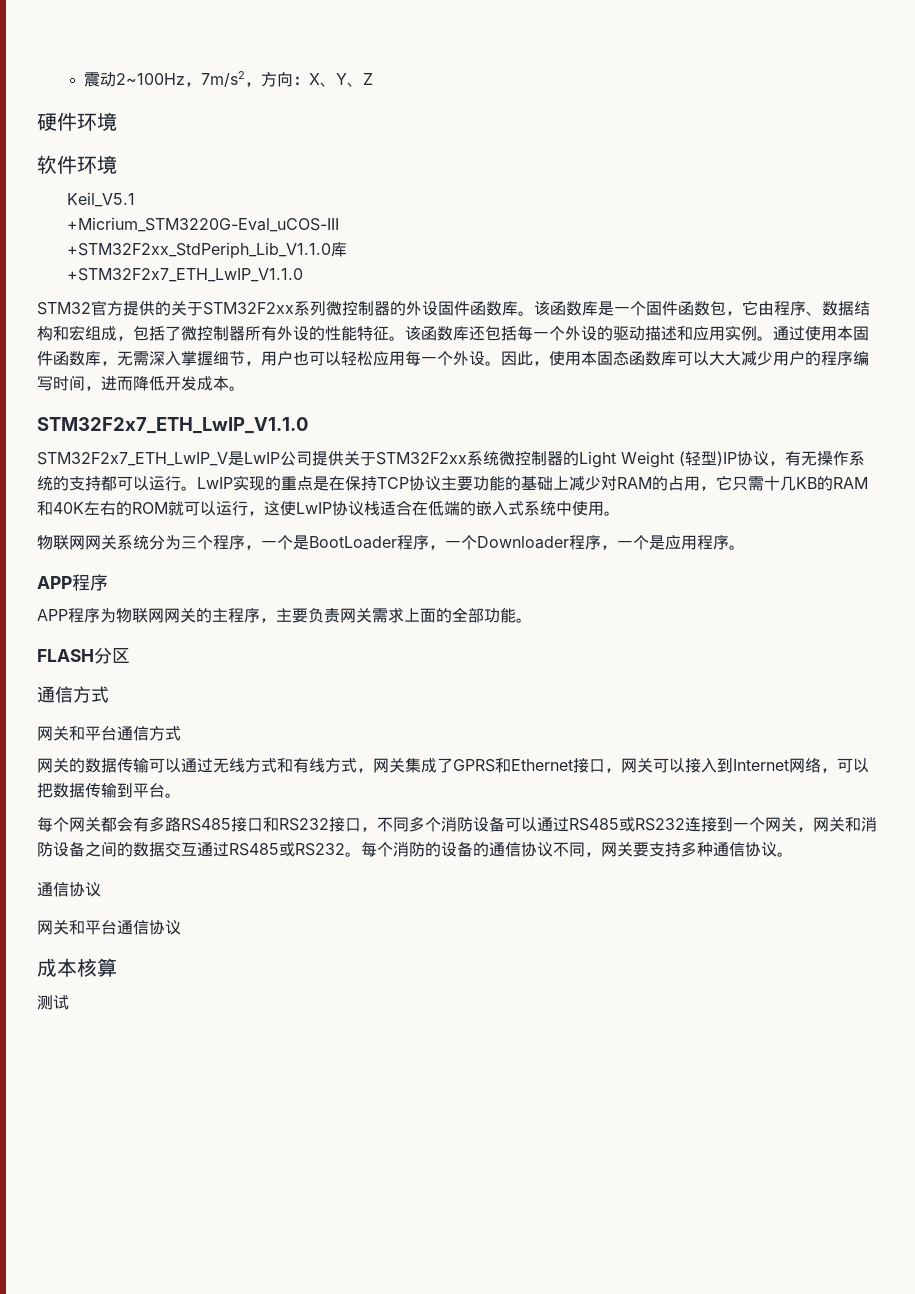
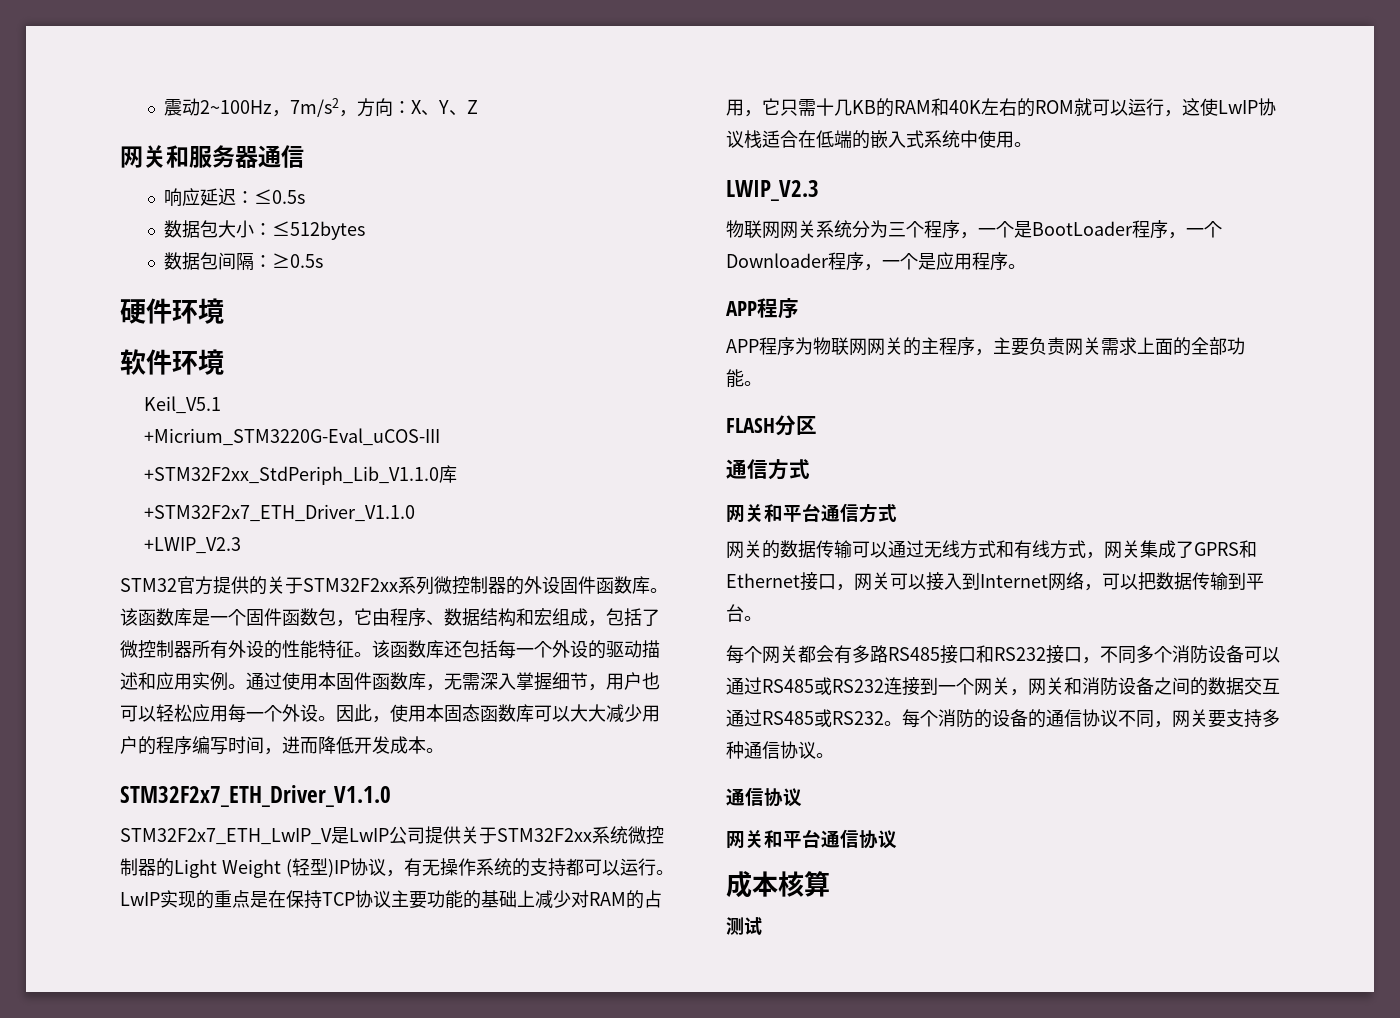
+ 网关和服务器通信
+ 响应延迟：≤0.5s
+ 数据包大小：≤512bytes
+ 数据包间隔：≥0.5s
- +STM32F2x7_ETH_LwIP_V1.1.0
+ +STM32F2x7_ETH_Driver_V1.1.0
+ +LWIP_V2.3
- STM32F2x7_ETH_LwIP_V1.1.0
+ STM32F2x7_ETH_Driver_V1.1.0
+ LWIP_V2.3

